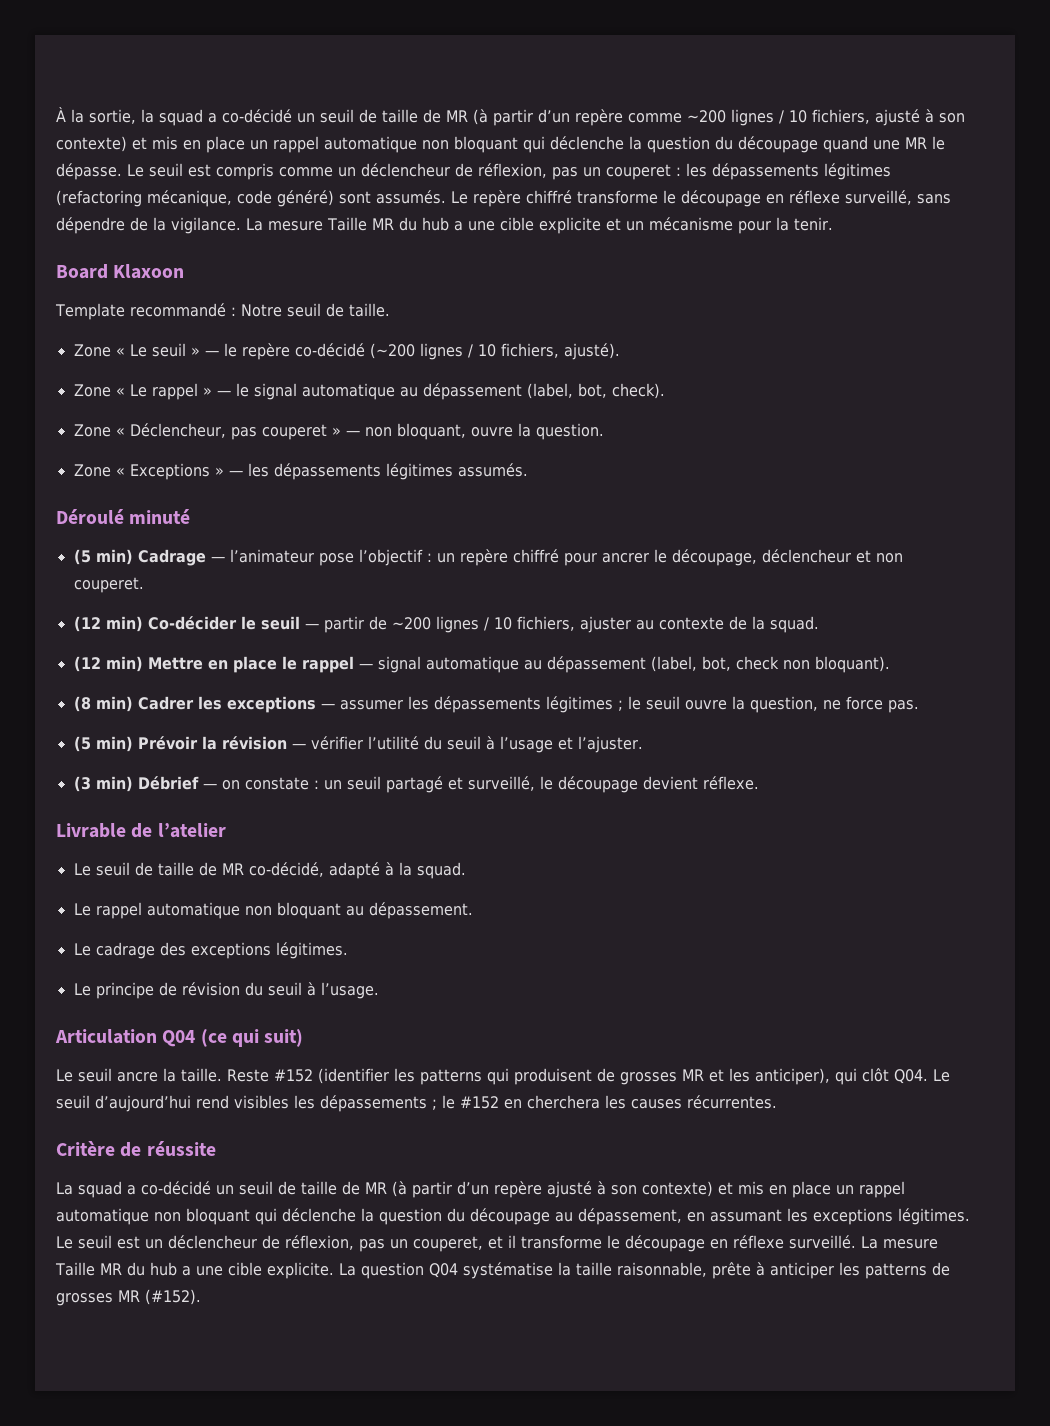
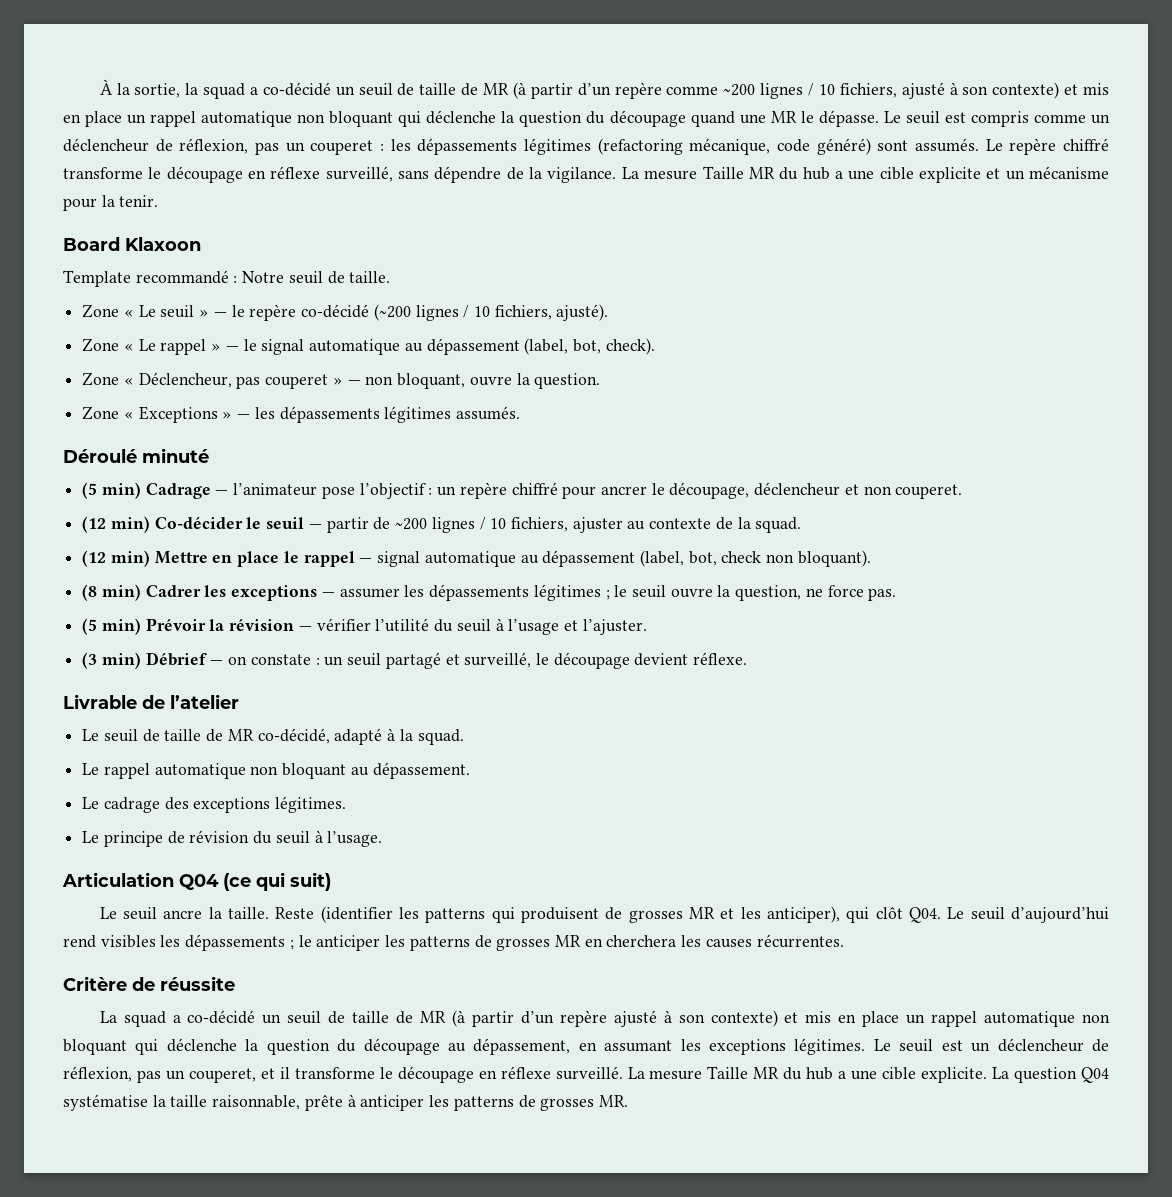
- Reste #152 (identifier les patterns qui produisent de grosses MR et les anticiper), qui clôt Q04. Le seuil d’aujourd’hui rend visibles les dépassements ; le #152 en cherchera les causes récurrentes.
+ Reste (identifier les patterns qui produisent de grosses MR et les anticiper), qui clôt Q04. Le seuil d’aujourd’hui rend visibles les dépassements ; le anticiper les patterns de grosses MR en cherchera les causes récurrentes.
- La question Q04 systématise la taille raisonnable, prête à anticiper les patterns de grosses MR (#152).
+ La question Q04 systématise la taille raisonnable, prête à anticiper les patterns de grosses MR.

